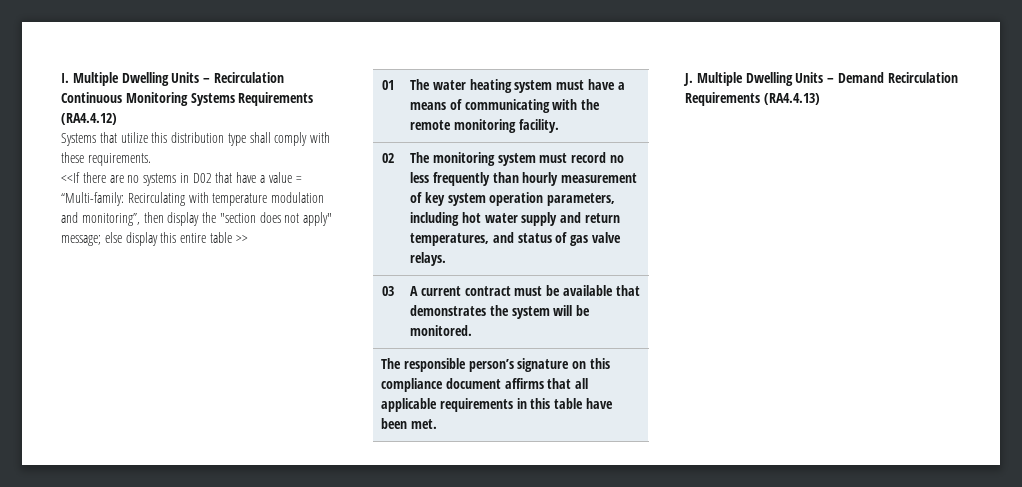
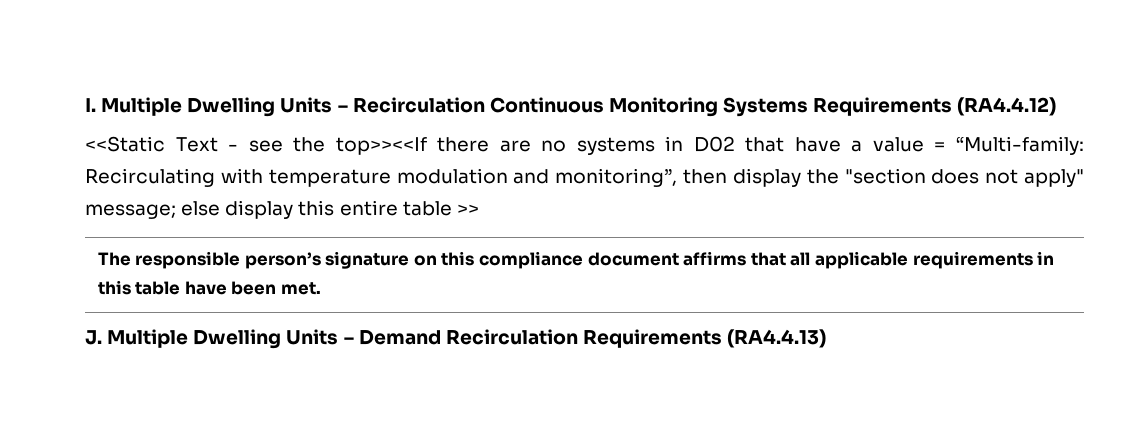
- Systems that utilize this distribution type shall comply with these requirements.
- <<If there are no systems in D02 that have a value = “Multi-family: Recirculating with temperature modulation and monitoring”, then display the "section does not apply" message; else display this entire table >>
+ <<Static Text - see the top>><<If there are no systems in D02 that have a value = “Multi-family: Recirculating with temperature modulation and monitoring”, then display the "section does not apply" message; else display this entire table >>
- 01 | The water heating system must have a means of communicating with the remote monitoring facility.
- 02 | The monitoring system must record no less frequently than hourly measurement of key system operation parameters, including hot water supply and return temperatures, and status of gas valve relays.
- 03 | A current contract must be available that demonstrates the system will be monitored.

